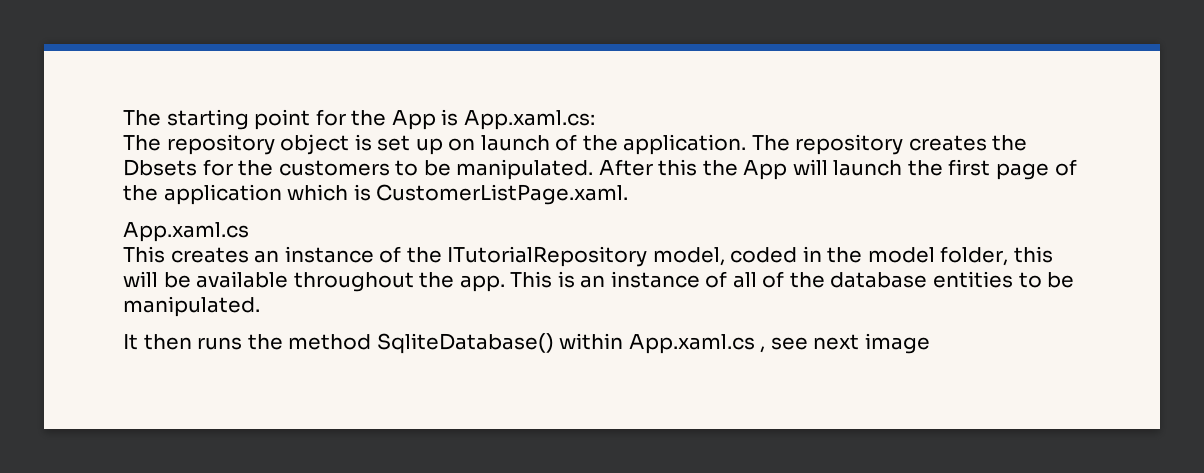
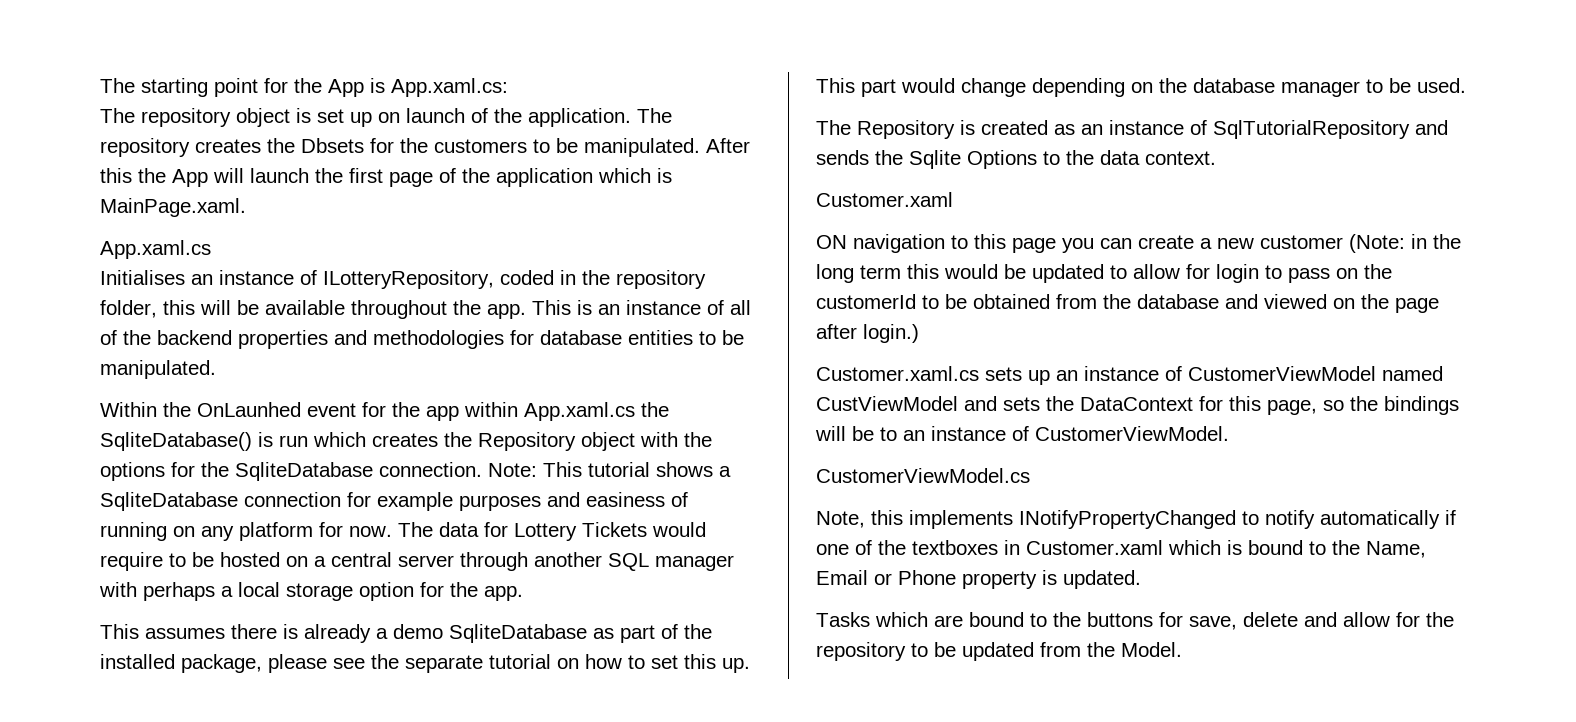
- After this the App will launch the first page of the application which is CustomerListPage.xaml.
+ After this the App will launch the first page of the application which is MainPage.xaml.
- This creates an instance of the ITutorialRepository model, coded in the model folder, this will be available throughout the app.
+ Initialises an instance of ILotteryRepository, coded in the repository folder, this will be available throughout the app.
- This is an instance of all of the database entities to be manipulated.
+ This is an instance of all of the backend properties and methodologies for database entities to be manipulated.
- It then runs the method SqliteDatabase() within App.xaml.cs , see next image
+ Within the OnLaunhed event for the app within App.xaml.cs the SqliteDatabase() is run which creates the Repository object with the options for the SqliteDatabase connection. Note: This tutorial shows a SqliteDatabase connection for example purposes and easiness of running on any platform for now. The data for Lottery Tickets would require to be hosted on a central server through another SQL manager with perhaps a local storage option for the app.
+ This assumes there is already a demo SqliteDatabase as part of the installed package, please see the separate tutorial on how to set this up. This part would change depending on the database manager to be used.
+ The Repository is created as an instance of SqlTutorialRepository and sends the Sqlite Options to the data context.
+ Customer.xaml
+ ON navigation to this page you can create a new customer (Note: in the long term this would be updated to allow for login to pass on the customerId to be obtained from the database and viewed on the page after login.)
+ Customer.xaml.cs sets up an instance of CustomerViewModel named CustViewModel and sets the DataContext for this page, so the bindings will be to an instance of CustomerViewModel.
+ CustomerViewModel.cs
+ Note, this implements INotifyPropertyChanged to notify automatically if one of the textboxes in Customer.xaml which is bound to the Name, Email or Phone property is updated.
+ Tasks which are bound to the buttons for save, delete and allow for the repository to be updated from the Model.

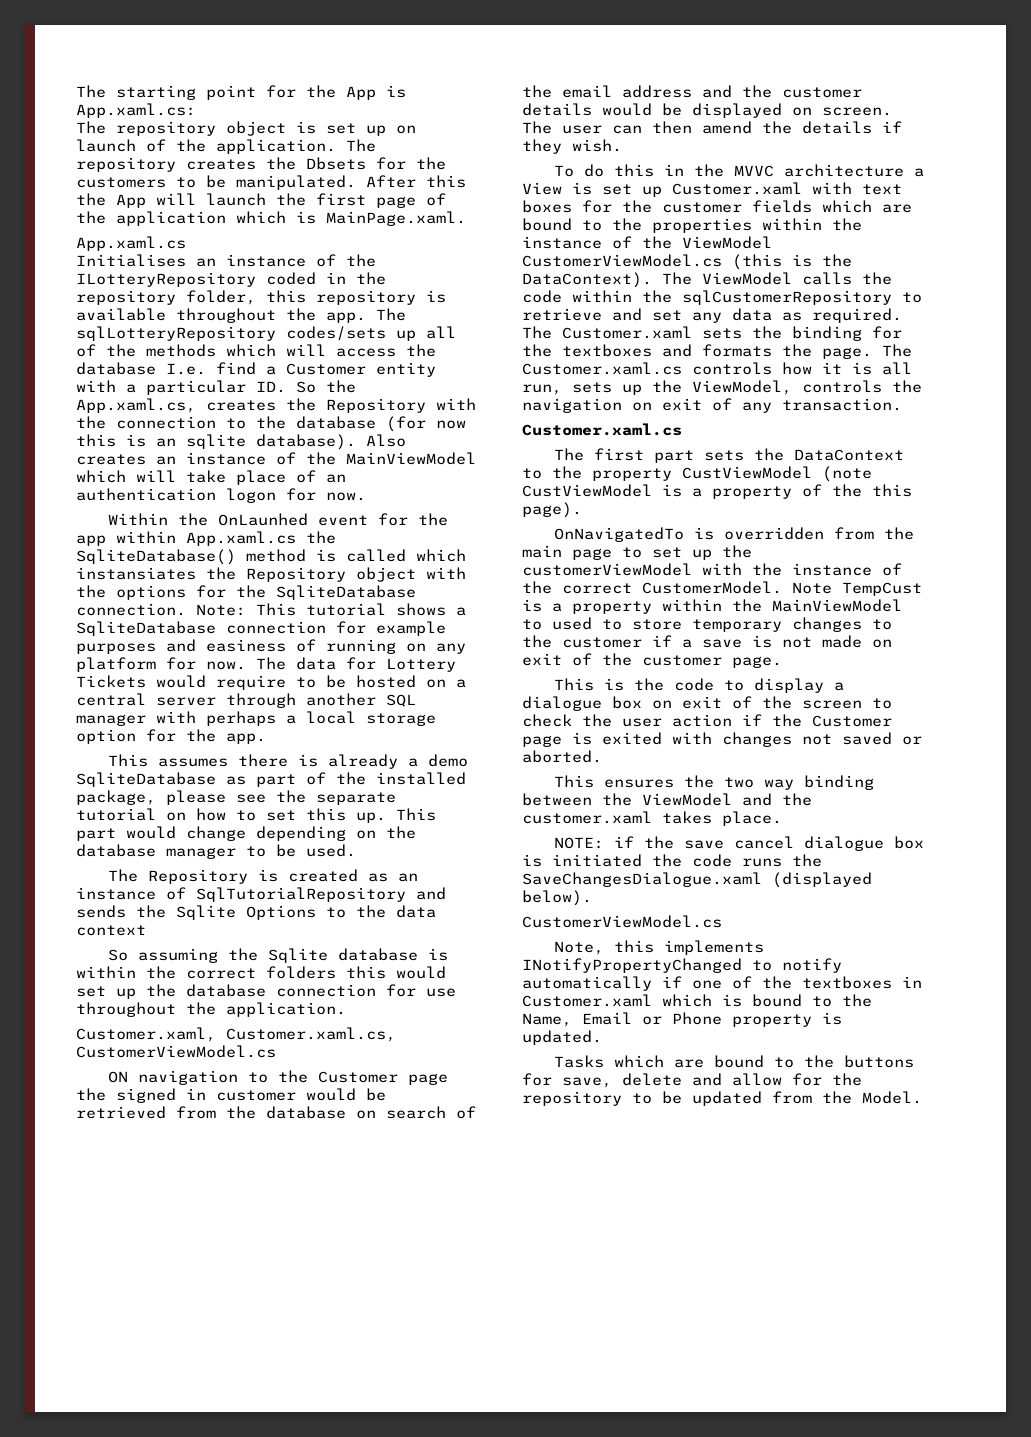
- Initialises an instance of ILotteryRepository, coded in the repository folder, this will be available throughout the app.
+ Initialises an instance of the ILotteryRepository coded in the repository folder, this repository is available throughout the app.
- This is an instance of all of the backend properties and methodologies for database entities to be manipulated.
+ The sqlLotteryRepository codes/sets up all of the methods which will access the database I.e. find a Customer entity with a particular ID. So the App.xaml.cs, creates the Repository with the connection to the database (for now this is an sqlite database). Also creates an instance of the MainViewModel which will take place of an authentication logon for now.
- Within the OnLaunhed event for the app within App.xaml.cs the SqliteDatabase() is run which creates the Repository object with the options for the SqliteDatabase connection.
+ Within the OnLaunhed event for the app within App.xaml.cs the SqliteDatabase() method is called which instansiates the Repository object with the options for the SqliteDatabase connection.
- The Repository is created as an instance of SqlTutorialRepository and sends the Sqlite Options to the data context.
- Customer.xaml
- ON navigation to this page you can create a new customer (Note: in the long term this would be updated to allow for login to pass on the customerId to be obtained from the database and viewed on the page after login.)
- Customer.xaml.cs sets up an instance of CustomerViewModel named CustViewModel and sets the DataContext for this page, so the bindings will be to an instance of CustomerViewModel.
+ The Repository is created as an instance of SqlTutorialRepository and sends the Sqlite Options to the data context
+ So assuming the Sqlite database is within the correct folders this would set up the database connection for use throughout the application.
+ Customer.xaml, Customer.xaml.cs, CustomerViewModel.cs
+ ON navigation to the Customer page the signed in customer would be retrieved from the database on search of the email address and the customer details would be displayed on screen. The user can then amend the details if they wish.
+ To do this in the MVVC architecture a View is set up Customer.xaml with text boxes for the customer fields which are bound to the properties within the instance of the ViewModel CustomerViewModel.cs (this is the DataContext). The ViewModel calls the code within the sqlCustomerRepository to retrieve and set any data as required. The Customer.xaml sets the binding for the textboxes and formats the page. The Customer.xaml.cs controls how it is all run, sets up the ViewModel, controls the navigation on exit of any transaction.
+ Customer.xaml.cs
+ The first part sets the DataContext to the property CustViewModel (note CustViewModel is a property of the this page).
+ OnNavigatedTo is overridden from the main page to set up the customerViewModel with the instance of the correct CustomerModel. Note TempCust is a property within the MainViewModel to used to store temporary changes to the customer if a save is not made on exit of the customer page.
+ This is the code to display a dialogue box on exit of the screen to check the user action if the Customer page is exited with changes not saved or aborted.
+ This ensures the two way binding between the ViewModel and the customer.xaml takes place.
+ NOTE: if the save cancel dialogue box is initiated the code runs the SaveChangesDialogue.xaml (displayed below).

